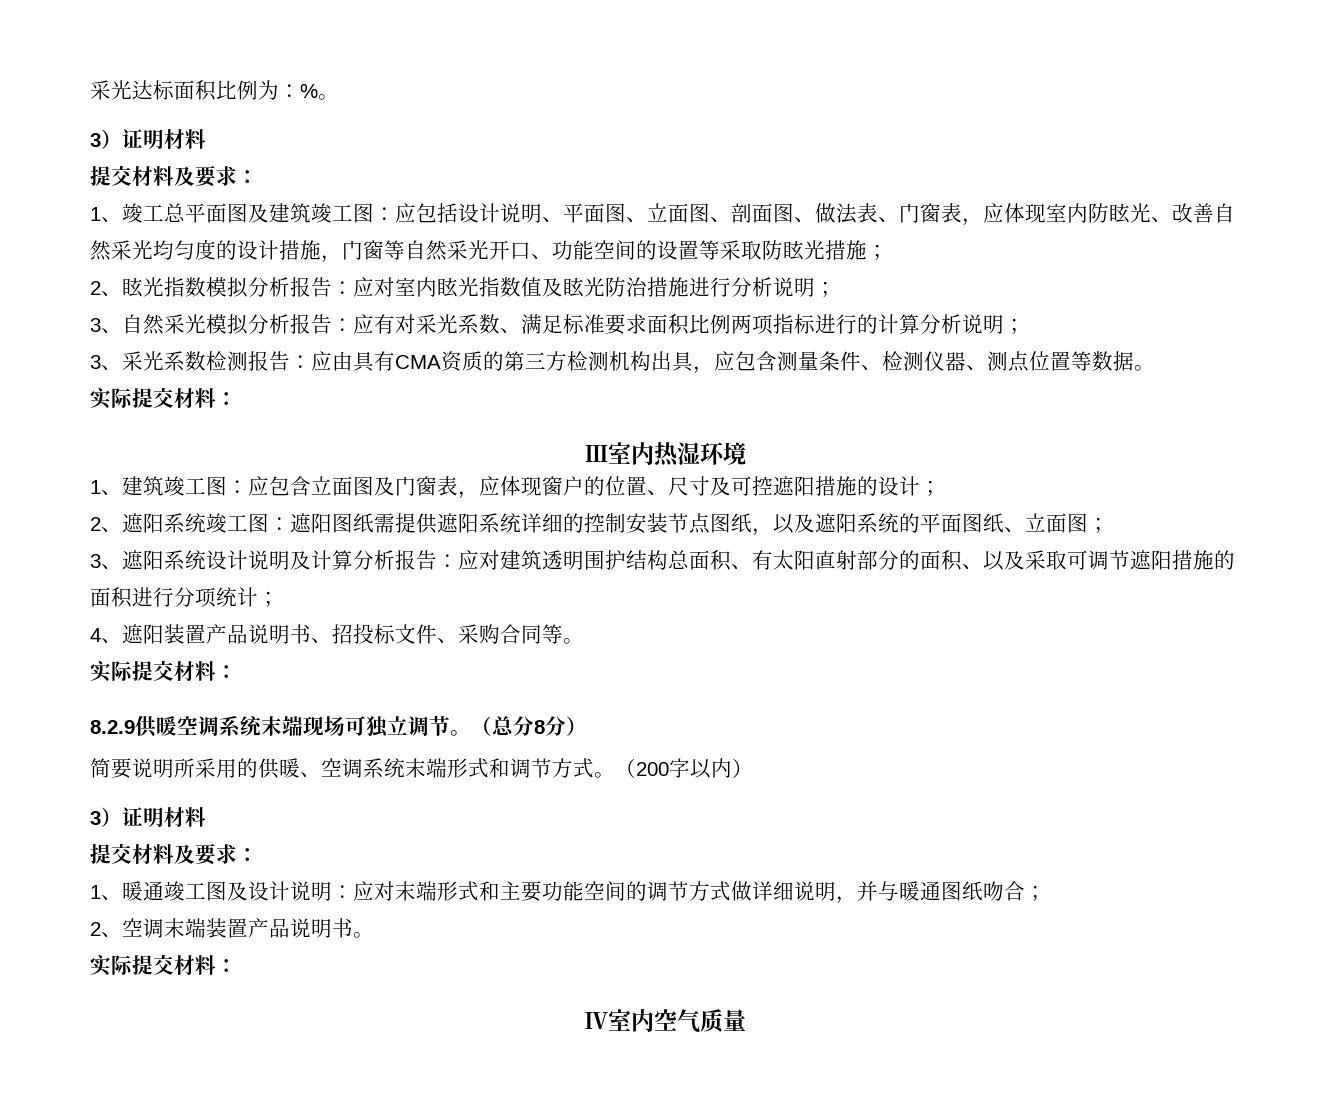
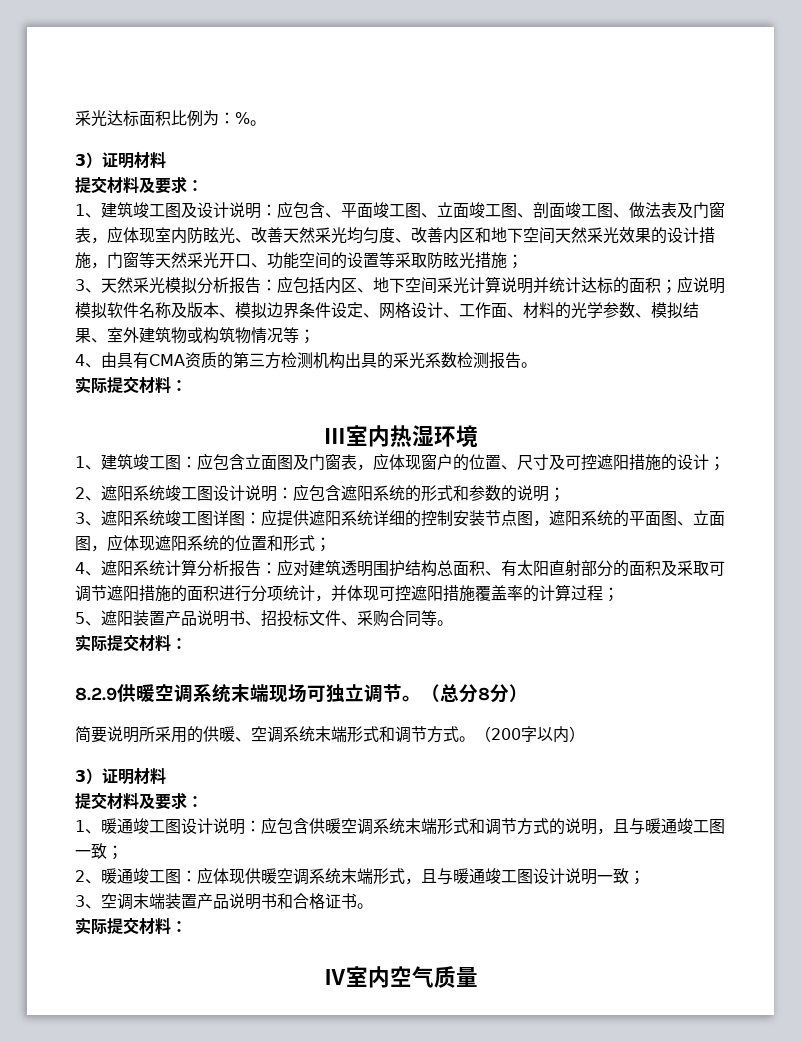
- 1、竣工总平面图及建筑竣工图：应包括设计说明、平面图、立面图、剖面图、做法表、门窗表，应体现室内防眩光、改善自然采光均匀度的设计措施，门窗等自然采光开口、功能空间的设置等采取防眩光措施；
+ 1、建筑竣工图及设计说明：应包含、平面竣工图、立面竣工图、剖面竣工图、做法表及门窗表，应体现室内防眩光、改善天然采光均匀度、改善内区和地下空间天然采光效果的设计措施，门窗等天然采光开口、功能空间的设置等采取防眩光措施；
- 2、眩光指数模拟分析报告：应对室内眩光指数值及眩光防治措施进行分析说明；
- 3、自然采光模拟分析报告：应有对采光系数、满足标准要求面积比例两项指标进行的计算分析说明；
- 3、采光系数检测报告：应由具有CMA资质的第三方检测机构出具，应包含测量条件、检测仪器、测点位置等数据。
+ 3、天然采光模拟分析报告：应包括内区、地下空间采光计算说明并统计达标的面积；应说明模拟软件名称及版本、模拟边界条件设定、网格设计、工作面、材料的光学参数、模拟结果、室外建筑物或构筑物情况等；
+ 4、由具有CMA资质的第三方检测机构出具的采光系数检测报告。
- 2、遮阳系统竣工图：遮阳图纸需提供遮阳系统详细的控制安装节点图纸，以及遮阳系统的平面图纸、立面图；
- 3、遮阳系统设计说明及计算分析报告：应对建筑透明围护结构总面积、有太阳直射部分的面积、以及采取可调节遮阳措施的面积进行分项统计；
- 4、遮阳装置产品说明书、招投标文件、采购合同等。
+ 2、遮阳系统竣工图设计说明：应包含遮阳系统的形式和参数的说明；
+ 3、遮阳系统竣工图详图：应提供遮阳系统详细的控制安装节点图，遮阳系统的平面图、立面图，应体现遮阳系统的位置和形式；
+ 4、遮阳系统计算分析报告：应对建筑透明围护结构总面积、有太阳直射部分的面积及采取可调节遮阳措施的面积进行分项统计，并体现可控遮阳措施覆盖率的计算过程；
+ 5、遮阳装置产品说明书、招投标文件、采购合同等。
- 1、暖通竣工图及设计说明：应对末端形式和主要功能空间的调节方式做详细说明，并与暖通图纸吻合；
- 2、空调末端装置产品说明书。
+ 1、暖通竣工图设计说明：应包含供暖空调系统末端形式和调节方式的说明，且与暖通竣工图一致；
+ 2、暖通竣工图：应体现供暖空调系统末端形式，且与暖通竣工图设计说明一致；
+ 3、空调末端装置产品说明书和合格证书。

